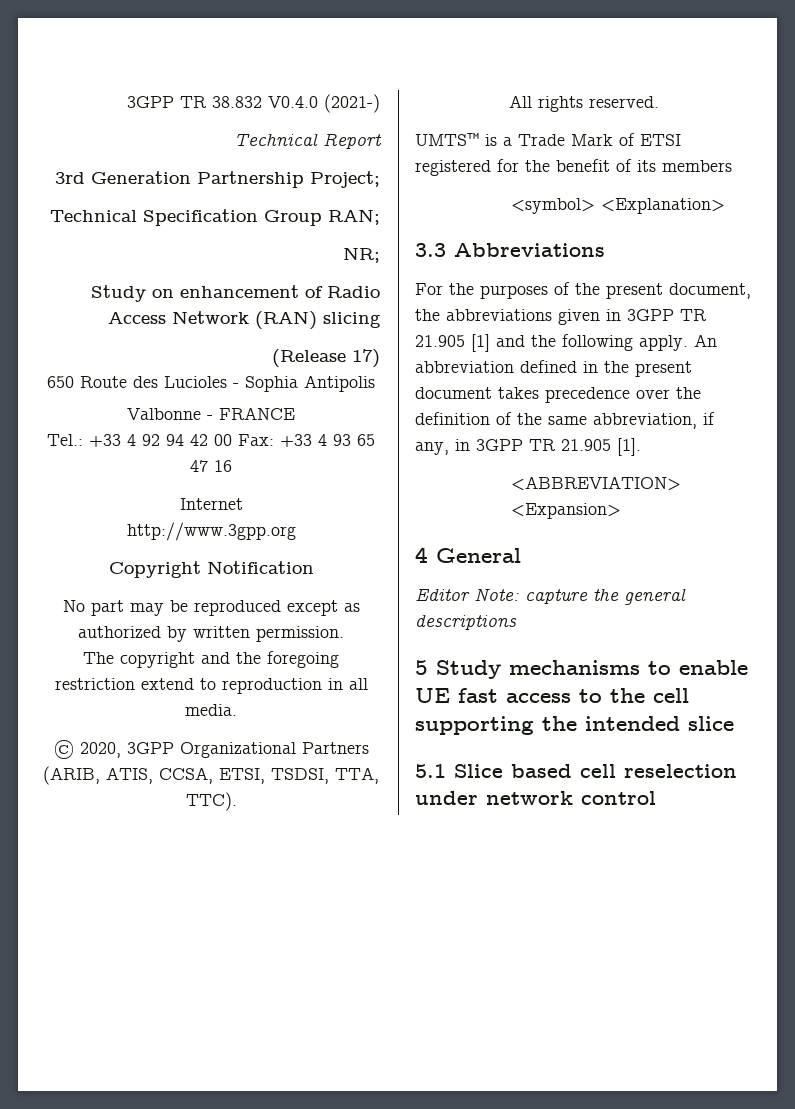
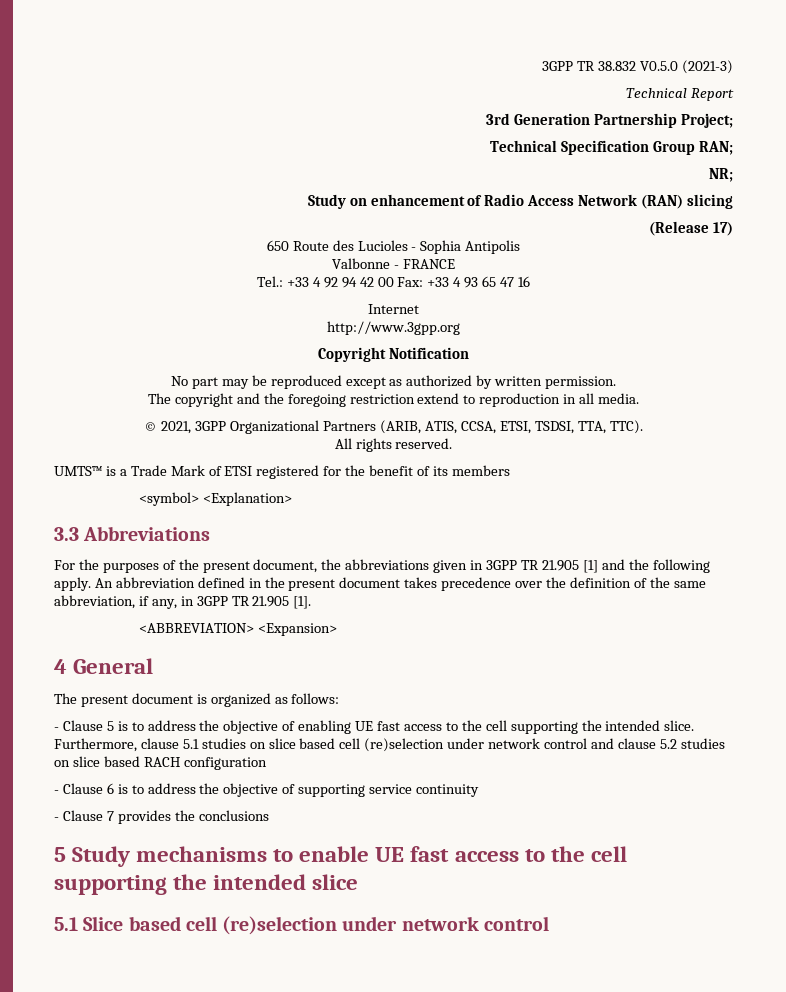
- 3GPP TR 38.832 V0.4.0 (2021-)
+ 3GPP TR 38.832 V0.5.0 (2021-3)
- © 2020, 3GPP Organizational Partners (ARIB, ATIS, CCSA, ETSI, TSDSI, TTA, TTC).
+ © 2021, 3GPP Organizational Partners (ARIB, ATIS, CCSA, ETSI, TSDSI, TTA, TTC).
- Editor Note: capture the general descriptions
+ The present document is organized as follows:
+ - Clause 5 is to address the objective of enabling UE fast access to the cell supporting the intended slice. Furthermore, clause 5.1 studies on slice based cell (re)selection under network control and clause 5.2 studies on slice based RACH configuration
+ - Clause 6 is to address the objective of supporting service continuity
+ - Clause 7 provides the conclusions
- 5.1 Slice based cell reselection under network control
+ 5.1 Slice based cell (re)selection under network control

